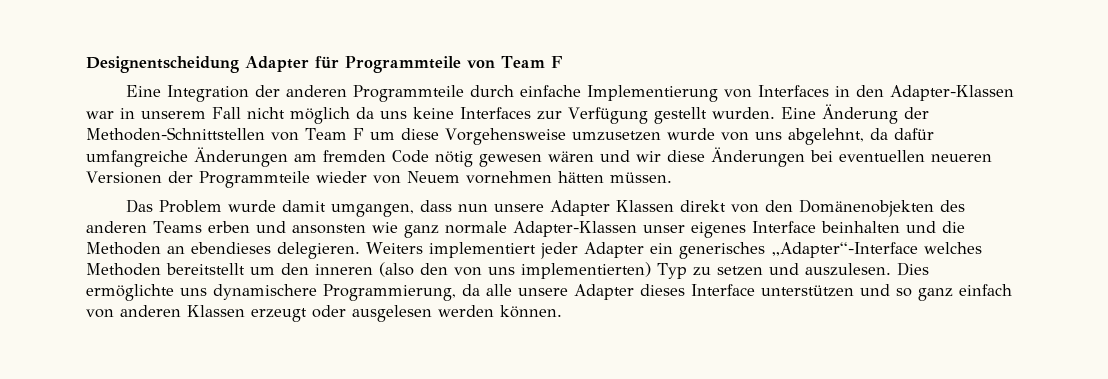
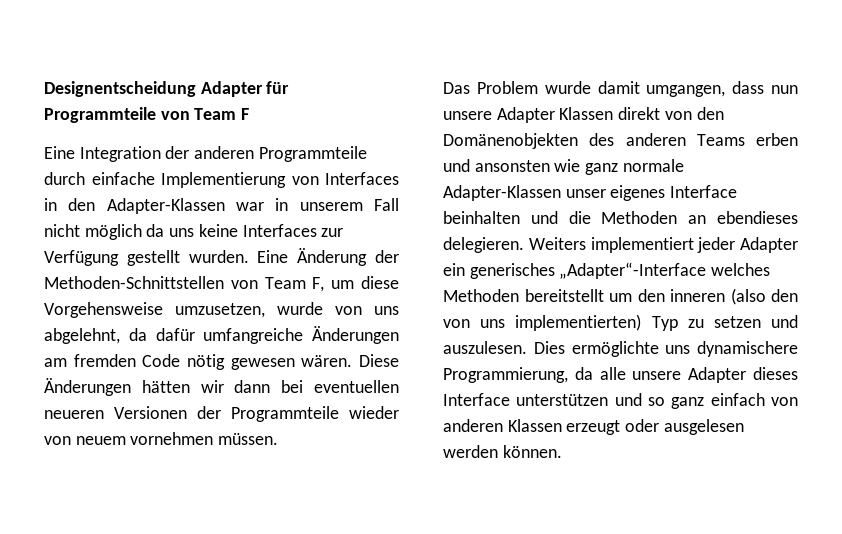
- Eine Änderung der Methoden-Schnittstellen von Team F um diese Vorgehensweise umzusetzen wurde von uns abgelehnt, da dafür umfangreiche Änderungen am fremden Code nötig gewesen wären und wir diese Änderungen bei eventuellen neueren Versionen der Programmteile wieder von Neuem vornehmen hätten müssen.
+ Eine Änderung der Methoden-Schnittstellen von Team F, um diese Vorgehensweise umzusetzen, wurde von uns abgelehnt, da dafür umfangreiche Änderungen am fremden Code nötig gewesen wären. Diese Änderungen hätten wir dann bei eventuellen neueren Versionen der Programmteile wieder von neuem vornehmen müssen.

